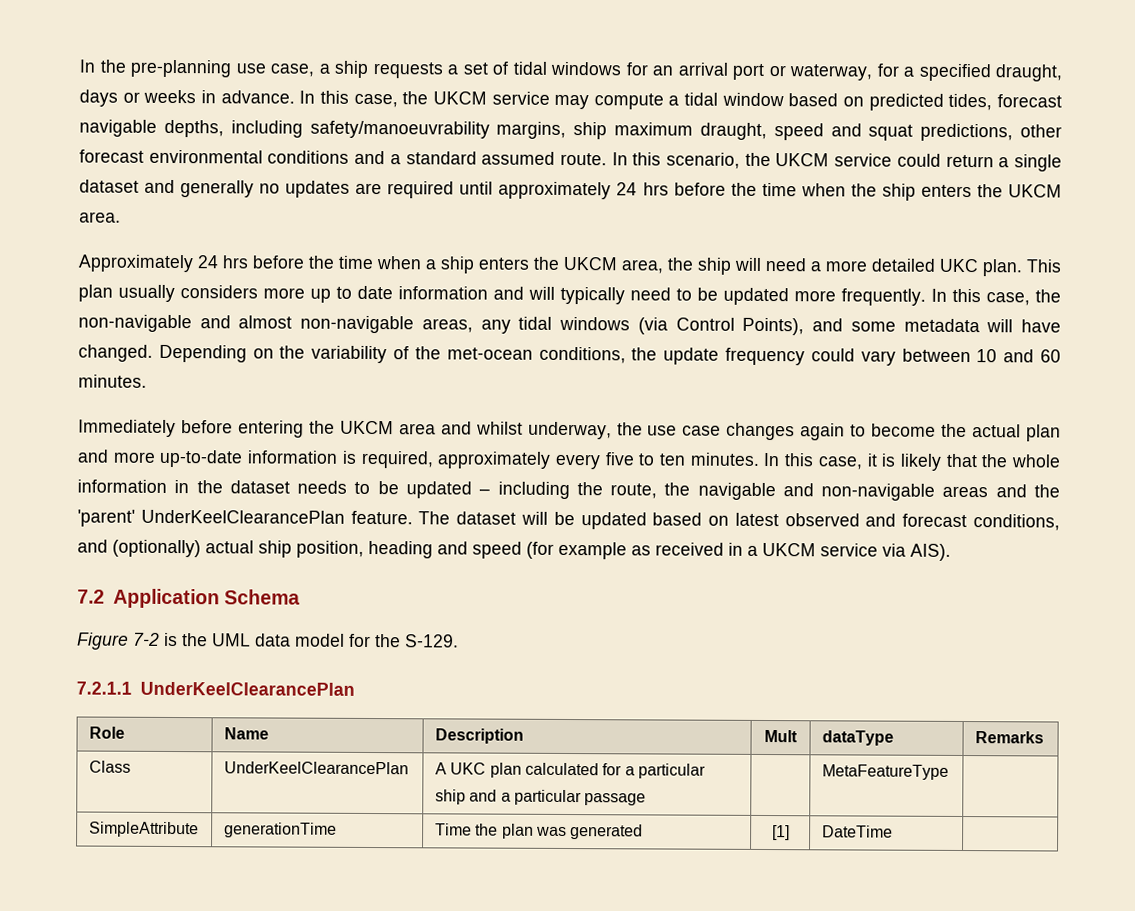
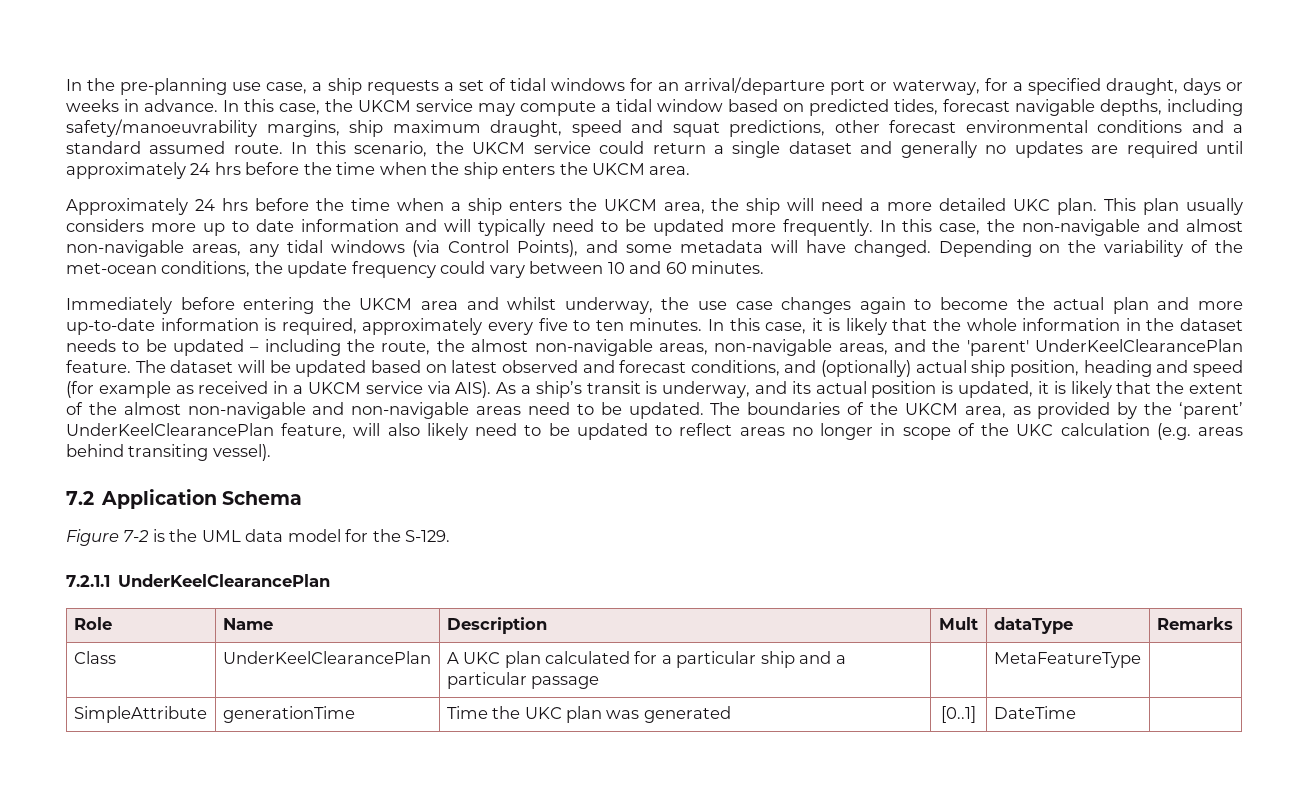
- In the pre-planning use case, a ship requests a set of tidal windows for an arrival port or waterway, for a specified draught, days or weeks in advance.
+ In the pre-planning use case, a ship requests a set of tidal windows for an arrival/departure port or waterway, for a specified draught, days or weeks in advance.
- In this case, it is likely that the whole information in the dataset needs to be updated – including the route, the navigable and non-navigable areas and the 'parent' UnderKeelClearancePlan feature.
+ In this case, it is likely that the whole information in the dataset needs to be updated – including the route, the almost non-navigable areas, non-navigable areas, and the 'parent' UnderKeelClearancePlan feature.
+ As a ship’s transit is underway, and its actual position is updated, it is likely that the extent of the almost non-navigable and non-navigable areas need to be updated. The boundaries of the UKCM area, as provided by the ‘parent’ UnderKeelClearancePlan feature, will also likely need to be updated to reflect areas no longer in scope of the UKC calculation (e.g. areas behind transiting vessel).
- SimpleAttribute | generationTime | Time the plan was generated | [1] | DateTime |
+ SimpleAttribute | generationTime | Time the UKC plan was generated | [0..1] | DateTime |

